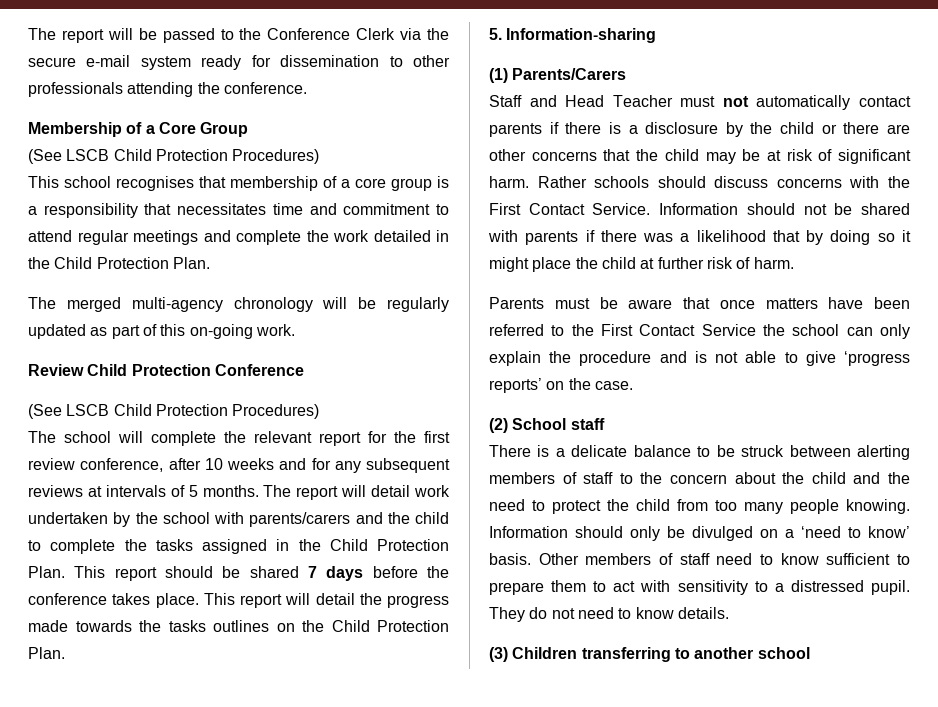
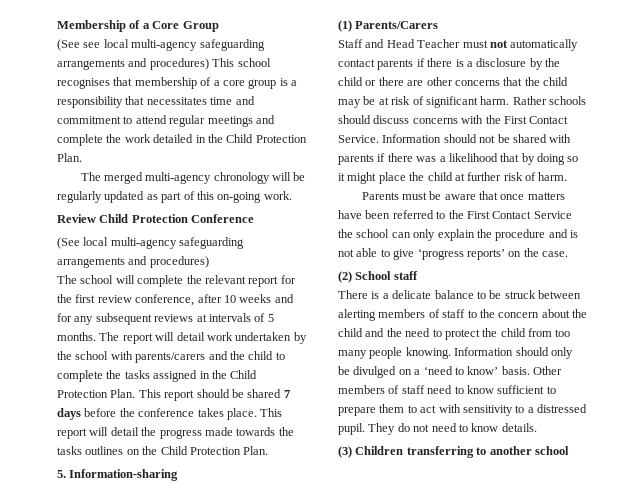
- The report will be passed to the Conference Clerk via the secure e-mail system ready for dissemination to other professionals attending the conference.
  Membership of a Core Group
- (See LSCB Child Protection Procedures)
- This school recognises that membership of a core group is a responsibility that necessitates time and commitment to attend regular meetings and complete the work detailed in the Child Protection Plan.
+ (See see local multi-agency safeguarding arrangements and procedures) This school recognises that membership of a core group is a responsibility that necessitates time and commitment to attend regular meetings and complete the work detailed in the Child Protection Plan.
  Review Child Protection Conference
- (See LSCB Child Protection Procedures)
+ (See local multi-agency safeguarding arrangements and procedures)

